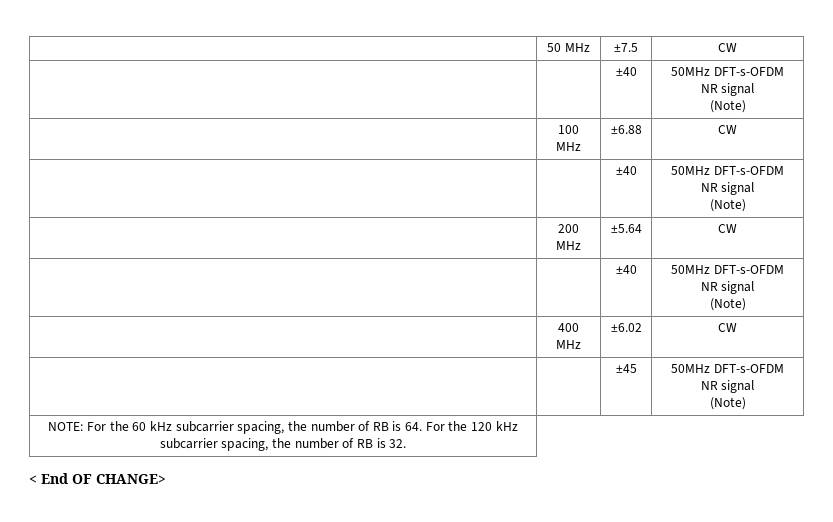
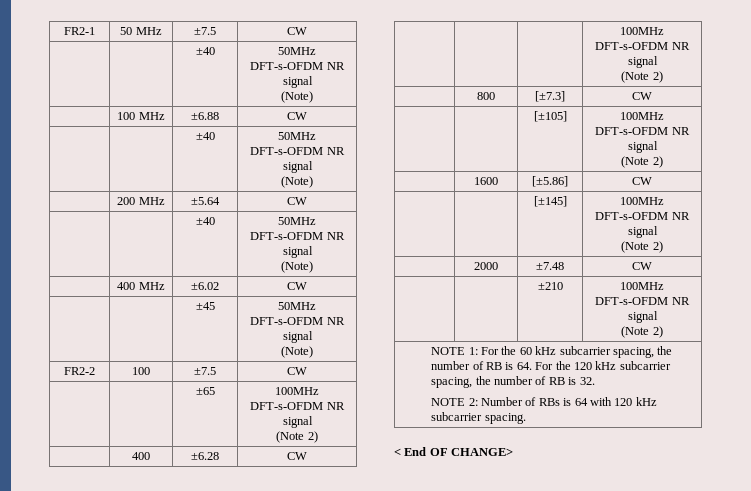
- | 50 MHz | ±7.5 | CW
+ FR2-1 | 50 MHz | ±7.5 | CW
- NOTE: For the 60 kHz subcarrier spacing, the number of RB is 64. For the 120 kHz subcarrier spacing, the number of RB is 32.
+ FR2-2 | 100 | ±7.5 | CW
+ | | ±65 | 100MHz DFT-s-OFDM NR signal
+ (Note 2)
+ | 400 | ±6.28 | CW
+ | | | 100MHz DFT-s-OFDM NR signal
+ (Note 2)
+ | 800 | [±7.3] | CW
+ | | [±105] | 100MHz DFT-s-OFDM NR signal
+ (Note 2)
+ | 1600 | [±5.86] | CW
+ | | [±145] | 100MHz DFT-s-OFDM NR signal
+ (Note 2)
+ | 2000 | ±7.48 | CW
+ | | ±210 | 100MHz DFT-s-OFDM NR signal
+ (Note 2)
+ NOTE 1: For the 60 kHz subcarrier spacing, the number of RB is 64. For the 120 kHz subcarrier spacing, the number of RB is 32.
+ NOTE 2: Number of RBs is 64 with 120 kHz subcarrier spacing.

